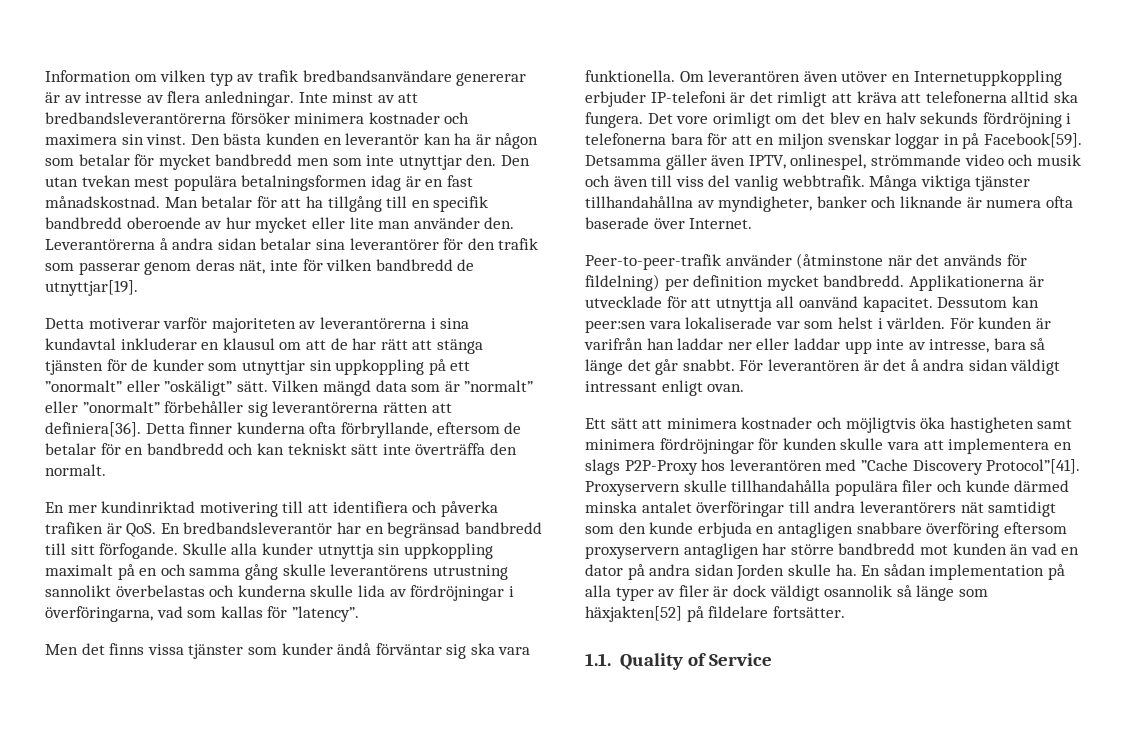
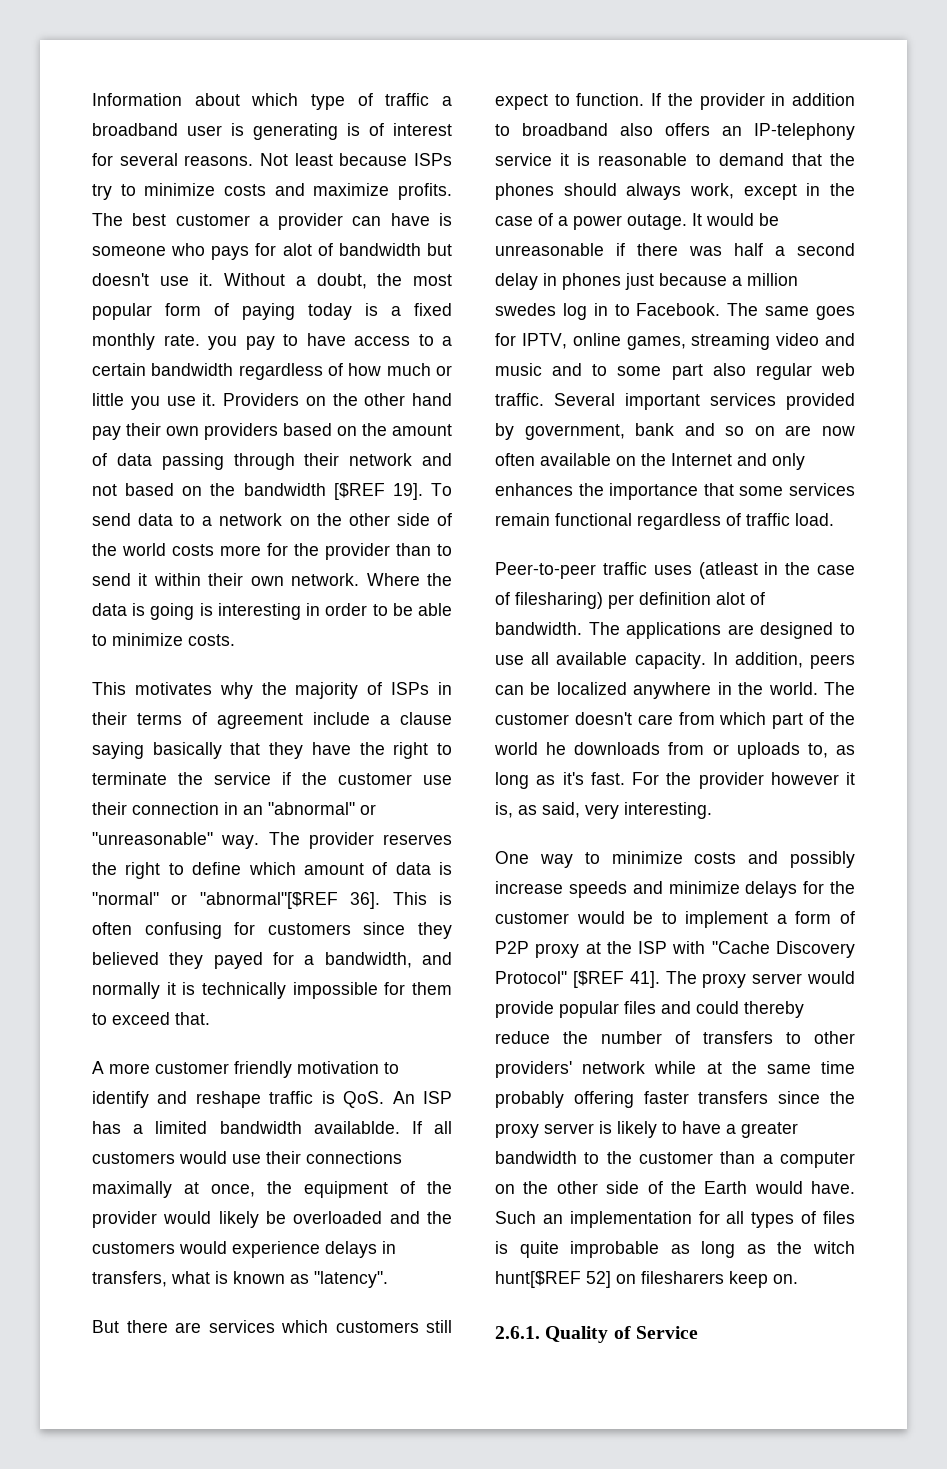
- Information om vilken typ av trafik bredbandsanvändare genererar är av intresse av flera anledningar. Inte minst av att bredbandsleverantörerna försöker minimera kostnader och maximera sin vinst. Den bästa kunden en leverantör kan ha är någon som betalar för mycket bandbredd men som inte utnyttjar den. Den utan tvekan mest populära betalningsformen idag är en fast månadskostnad. Man betalar för att ha tillgång till en specifik bandbredd oberoende av hur mycket eller lite man använder den. Leverantörerna å andra sidan betalar sina leverantörer för den trafik som passerar genom deras nät, inte för vilken bandbredd de utnyttjar[19].
- Detta motiverar varför majoriteten av leverantörerna i sina kundavtal inkluderar en klausul om att de har rätt att stänga tjänsten för de kunder som utnyttjar sin uppkoppling på ett ”onormalt” eller ”oskäligt” sätt. Vilken mängd data som är ”normalt” eller ”onormalt” förbehåller sig leverantörerna rätten att definiera[36]. Detta finner kunderna ofta förbryllande, eftersom de betalar för en bandbredd och kan tekniskt sätt inte överträffa den normalt.
- En mer kundinriktad motivering till att identifiera och påverka trafiken är QoS. En bredbandsleverantör har en begränsad bandbredd till sitt förfogande. Skulle alla kunder utnyttja sin uppkoppling maximalt på en och samma gång skulle leverantörens utrustning sannolikt överbelastas och kunderna skulle lida av fördröjningar i överföringarna, vad som kallas för ”latency”.
- Men det finns vissa tjänster som kunder ändå förväntar sig ska vara funktionella. Om leverantören även utöver en Internetuppkoppling erbjuder IP-telefoni är det rimligt att kräva att telefonerna alltid ska fungera. Det vore orimligt om det blev en halv sekunds fördröjning i telefonerna bara för att en miljon svenskar loggar in på Facebook[59]. Detsamma gäller även IPTV, onlinespel, strömmande video och musik och även till viss del vanlig webbtrafik. Många viktiga tjänster tillhandahållna av myndigheter, banker och liknande är numera ofta baserade över Internet.
- Peer-to-peer-trafik använder (åtminstone när det används för fildelning) per definition mycket bandbredd. Applikationerna är utvecklade för att utnyttja all oanvänd kapacitet. Dessutom kan peer:sen vara lokaliserade var som helst i världen. För kunden är varifrån han laddar ner eller laddar upp inte av intresse, bara så länge det går snabbt. För leverantören är det å andra sidan väldigt intressant enligt ovan.
- Ett sätt att minimera kostnader och möjligtvis öka hastigheten samt minimera fördröjningar för kunden skulle vara att implementera en slags P2P-Proxy hos leverantören med ”Cache Discovery Protocol”[41]. Proxyservern skulle tillhandahålla populära filer och kunde därmed minska antalet överföringar till andra leverantörers nät samtidigt som den kunde erbjuda en antagligen snabbare överföring eftersom proxyservern antagligen har större bandbredd mot kunden än vad en dator på andra sidan Jorden skulle ha. En sådan implementation på alla typer av filer är dock väldigt osannolik så länge som häxjakten[52] på fildelare fortsätter.
- 1.1. Quality of Service
+ Information about which type of traffic a broadband user is generating is of interest for several reasons. Not least because ISPs try to minimize costs and maximize profits. The best customer a provider can have is someone who pays for alot of bandwidth but doesn't use it. Without a doubt, the most popular form of paying today is a fixed monthly rate. you pay to have access to a certain bandwidth regardless of how much or little you use it. Providers on the other hand pay their own providers based on the amount of data passing through their network and not based on the bandwidth [$REF 19]. To send data to a network on the other side of the world costs more for the provider than to send it within their own network. Where the data is going is interesting in order to be able to minimize costs.
+ This motivates why the majority of ISPs in their terms of agreement include a clause saying basically that they have the right to terminate the service if the customer use their connection in an "abnormal" or "unreasonable" way. The provider reserves the right to define which amount of data is "normal" or "abnormal"[$REF 36]. This is often confusing for customers since they believed they payed for a bandwidth, and normally it is technically impossible for them to exceed that.
+ A more customer friendly motivation to identify and reshape traffic is QoS. An ISP has a limited bandwidth availablde. If all customers would use their connections maximally at once, the equipment of the provider would likely be overloaded and the customers would experience delays in transfers, what is known as "latency".
+ But there are services which customers still expect to function. If the provider in addition to broadband also offers an IP-telephony service it is reasonable to demand that the phones should always work, except in the case of a power outage. It would be unreasonable if there was half a second delay in phones just because a million swedes log in to Facebook. The same goes for IPTV, online games, streaming video and music and to some part also regular web traffic. Several important services provided by government, bank and so on are now often available on the Internet and only enhances the importance that some services remain functional regardless of traffic load.
+ Peer-to-peer traffic uses (atleast in the case of filesharing) per definition alot of bandwidth. The applications are designed to use all available capacity. In addition, peers can be localized anywhere in the world. The customer doesn't care from which part of the world he downloads from or uploads to, as long as it's fast. For the provider however it is, as said, very interesting.
+ One way to minimize costs and possibly increase speeds and minimize delays for the customer would be to implement a form of P2P proxy at the ISP with "Cache Discovery Protocol" [$REF 41]. The proxy server would provide popular files and could thereby reduce the number of transfers to other providers' network while at the same time probably offering faster transfers since the proxy server is likely to have a greater bandwidth to the customer than a computer on the other side of the Earth would have. Such an implementation for all types of files is quite improbable as long as the witch hunt[$REF 52] on filesharers keep on.
+ 2.6.1. Quality of Service

